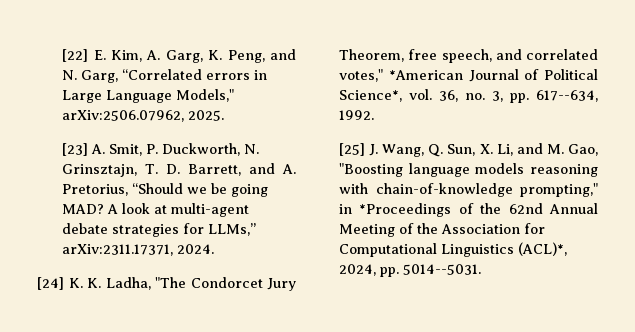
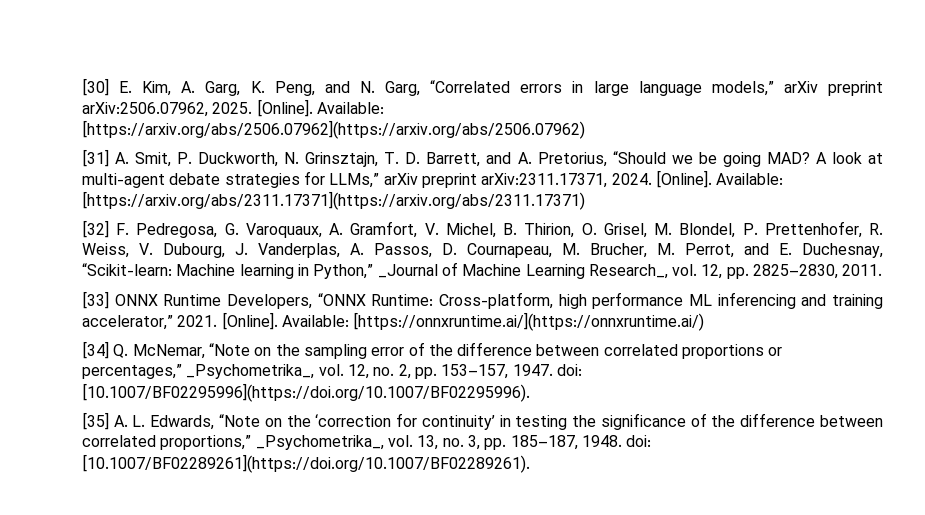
- [22] E. Kim, A. Garg, K. Peng, and N. Garg, “Correlated errors in Large Language Models," arXiv:2506.07962, 2025.
- [23] A. Smit, P. Duckworth, N. Grinsztajn, T. D. Barrett, and A. Pretorius, “Should we be going MAD?
+ [30] E. Kim, A. Garg, K. Peng, and N. Garg, “Correlated errors in large language models,” arXiv preprint arXiv:2506.07962, 2025. [Online]. Available: [https://arxiv.org/abs/2506.07962](https://arxiv.org/abs/2506.07962)
+ [31] A. Smit, P. Duckworth, N. Grinsztajn, T. D. Barrett, and A. Pretorius, “Should we be going MAD?
- A look at multi-agent debate strategies for LLMs,” arXiv:2311.17371, 2024.
- [24] K. K. Ladha, "The Condorcet Jury Theorem, free speech, and correlated votes," *American Journal of Political Science*, vol. 36, no. 3, pp. 617--634, 1992.
- [25] J. Wang, Q. Sun, X. Li, and M. Gao, "Boosting language models reasoning with chain-of-knowledge prompting," in *Proceedings of the 62nd Annual Meeting of the Association for Computational Linguistics (ACL)*, 2024, pp. 5014--5031.
+ A look at multi-agent debate strategies for LLMs,” arXiv preprint arXiv:2311.17371, 2024. [Online]. Available: [https://arxiv.org/abs/2311.17371](https://arxiv.org/abs/2311.17371)
+ [32] F. Pedregosa, G. Varoquaux, A. Gramfort, V. Michel, B. Thirion, O. Grisel, M. Blondel, P. Prettenhofer, R. Weiss, V. Dubourg, J. Vanderplas, A. Passos, D. Cournapeau, M. Brucher, M. Perrot, and E. Duchesnay, “Scikit-learn: Machine learning in Python,” _Journal of Machine Learning Research_, vol. 12, pp. 2825–2830, 2011.
+ [33] ONNX Runtime Developers, “ONNX Runtime: Cross-platform, high performance ML inferencing and training accelerator,” 2021. [Online]. Available: [https://onnxruntime.ai/](https://onnxruntime.ai/)
+ [34] Q. McNemar, “Note on the sampling error of the difference between correlated proportions or percentages,” _Psychometrika_, vol. 12, no. 2, pp. 153–157, 1947. doi: [10.1007/BF02295996](https://doi.org/10.1007/BF02295996).
+ [35] A. L. Edwards, “Note on the ‘correction for continuity’ in testing the significance of the difference between correlated proportions,” _Psychometrika_, vol. 13, no. 3, pp. 185–187, 1948. doi: [10.1007/BF02289261](https://doi.org/10.1007/BF02289261).

